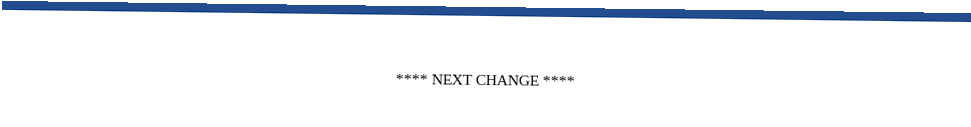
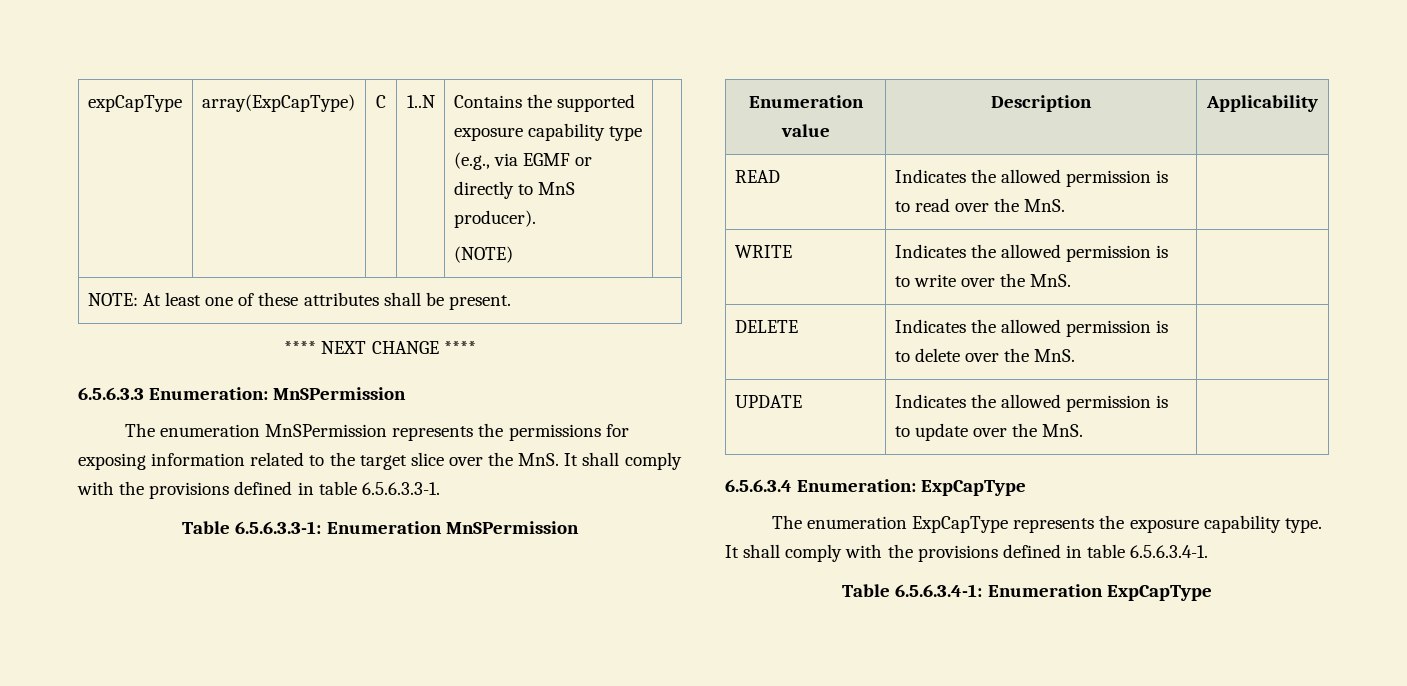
+ expCapType | array(ExpCapType) | C | 1..N | Contains the supported exposure capability type (e.g., via EGMF or directly to MnS producer).
+ (NOTE) |
+ NOTE: At least one of these attributes shall be present.
  **** NEXT CHANGE ****
+ 6.5.6.3.3 Enumeration: MnSPermission
+ The enumeration MnSPermission represents the permissions for exposing information related to the target slice over the MnS. It shall comply with the provisions defined in table 6.5.6.3.3-1.
+ Table 6.5.6.3.3-1: Enumeration MnSPermission
+ Enumeration value | Description | Applicability
+ READ | Indicates the allowed permission is to read over the MnS. |
+ WRITE | Indicates the allowed permission is to write over the MnS. |
+ DELETE | Indicates the allowed permission is to delete over the MnS. |
+ UPDATE | Indicates the allowed permission is to update over the MnS. |
+ 6.5.6.3.4 Enumeration: ExpCapType
+ The enumeration ExpCapType represents the exposure capability type. It shall comply with the provisions defined in table 6.5.6.3.4-1.
+ Table 6.5.6.3.4-1: Enumeration ExpCapType

